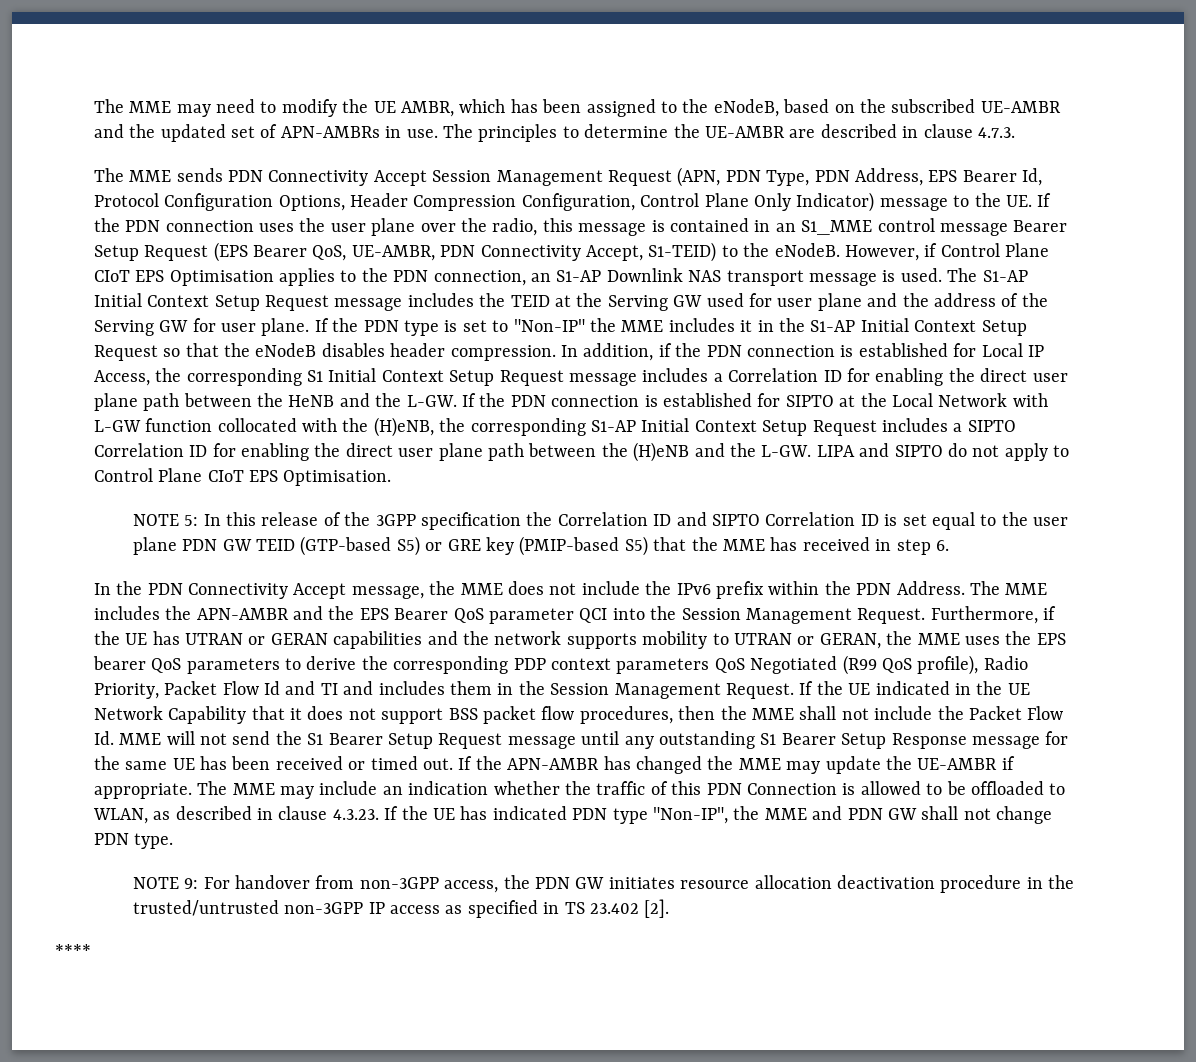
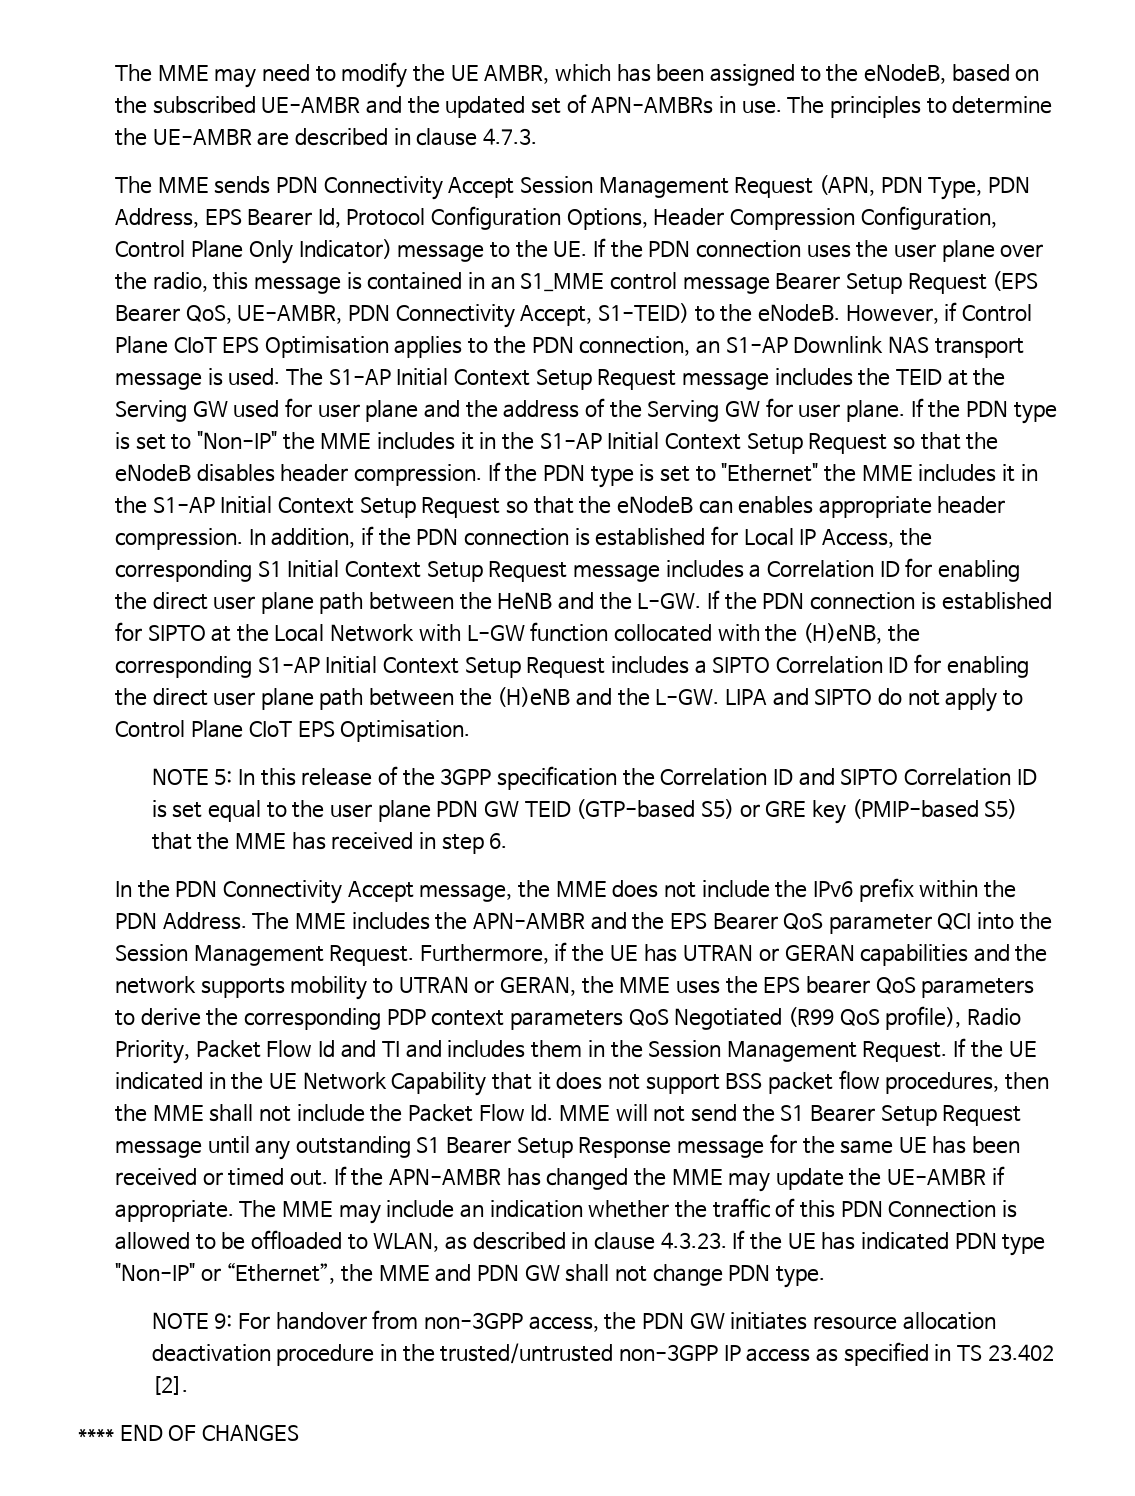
+ If the PDN type is set to "Ethernet" the MME includes it in the S1-AP Initial Context Setup Request so that the eNodeB can enables appropriate header compression.
- The MME may include an indication whether the traffic of this PDN Connection is allowed to be offloaded to WLAN, as described in clause 4.3.23. If the UE has indicated PDN type "Non-IP", the MME and PDN GW shall not change PDN type.
+ The MME may include an indication whether the traffic of this PDN Connection is allowed to be offloaded to WLAN, as described in clause 4.3.23. If the UE has indicated PDN type "Non-IP" or “Ethernet”, the MME and PDN GW shall not change PDN type.
- ****
+ **** END OF CHANGES

